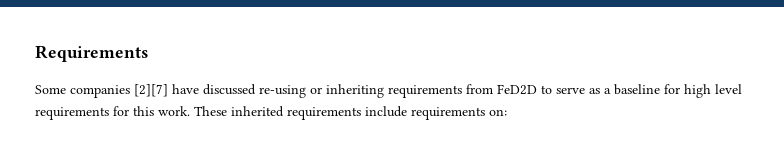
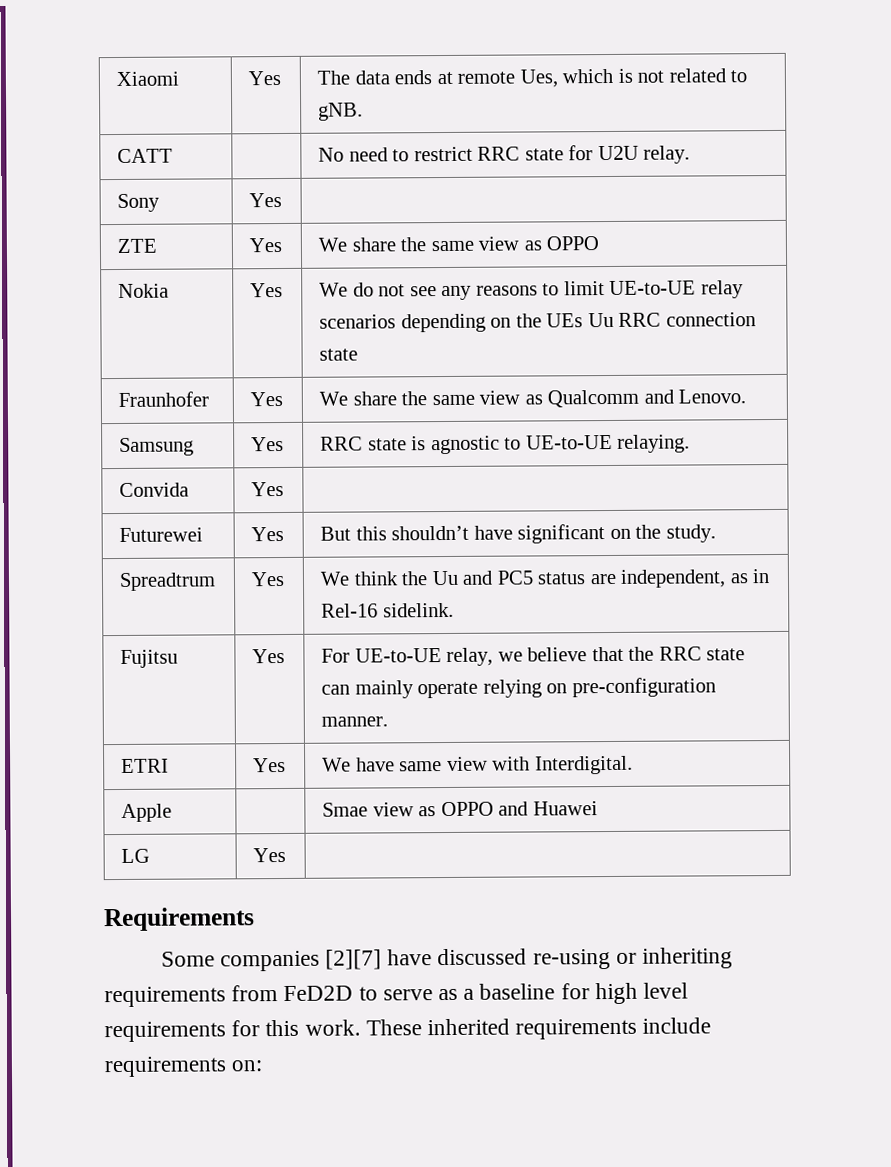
+ Xiaomi | Yes | The data ends at remote Ues, which is not related to gNB.
+ CATT | | No need to restrict RRC state for U2U relay.
+ Sony | Yes |
+ ZTE | Yes | We share the same view as OPPO
+ Nokia | Yes | We do not see any reasons to limit UE-to-UE relay scenarios depending on the UEs Uu RRC connection state
+ Fraunhofer | Yes | We share the same view as Qualcomm and Lenovo.
+ Samsung | Yes | RRC state is agnostic to UE-to-UE relaying.
+ Convida | Yes |
+ Futurewei | Yes | But this shouldn’t have significant on the study.
+ Spreadtrum | Yes | We think the Uu and PC5 status are independent, as in Rel-16 sidelink.
+ Fujitsu | Yes | For UE-to-UE relay, we believe that the RRC state can mainly operate relying on pre-configuration manner.
+ ETRI | Yes | We have same view with Interdigital.
+ Apple | | Smae view as OPPO and Huawei
+ LG | Yes |

